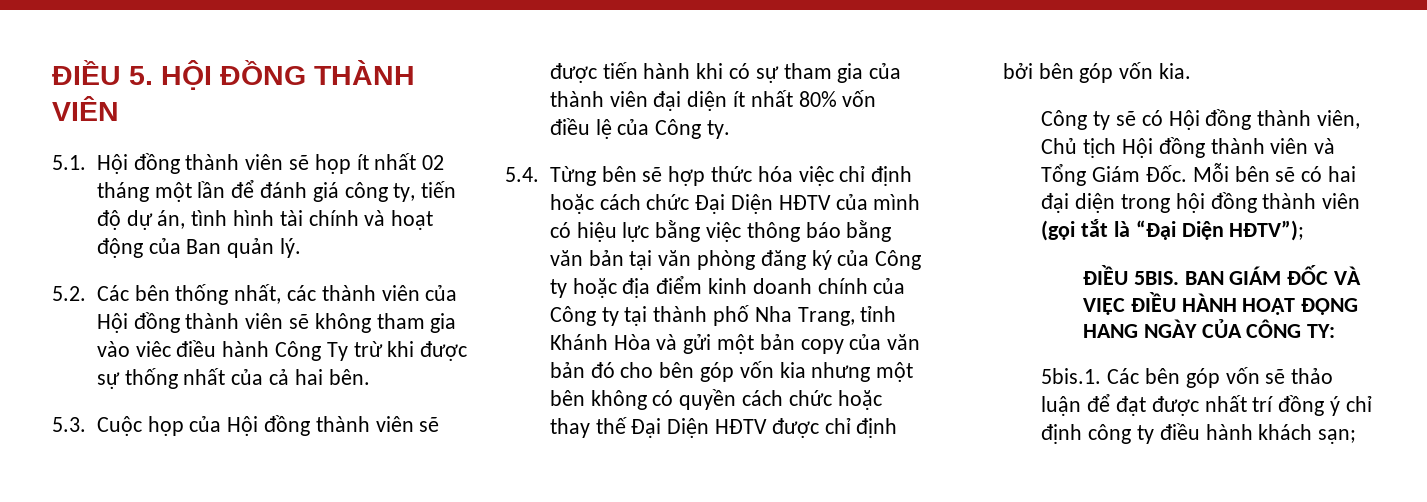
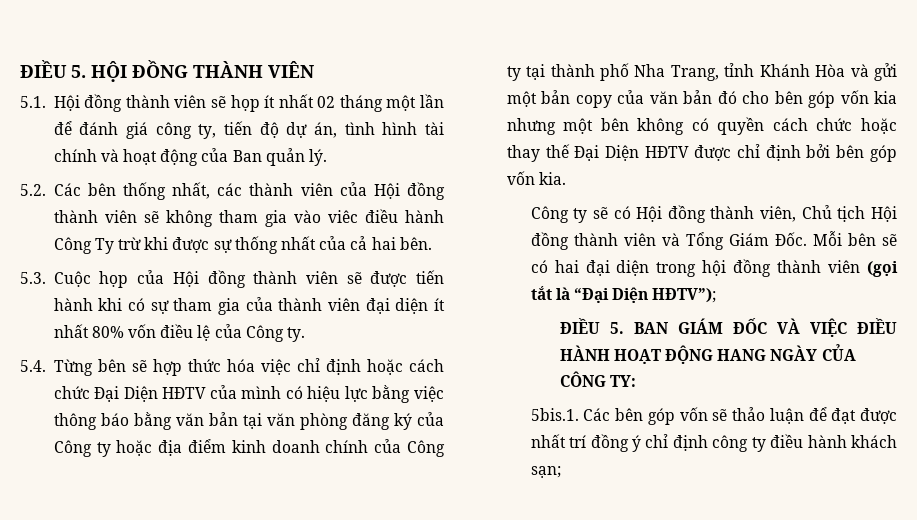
- ĐIỀU 5BIS. BAN GIÁM ĐỐC VÀ VIỆC ĐIỀU HÀNH HOẠT ĐỘNG HANG NGÀY CỦA CÔNG TY:
+ ĐIỀU 5. BAN GIÁM ĐỐC VÀ VIỆC ĐIỀU HÀNH HOẠT ĐỘNG HANG NGÀY CỦA CÔNG TY:

